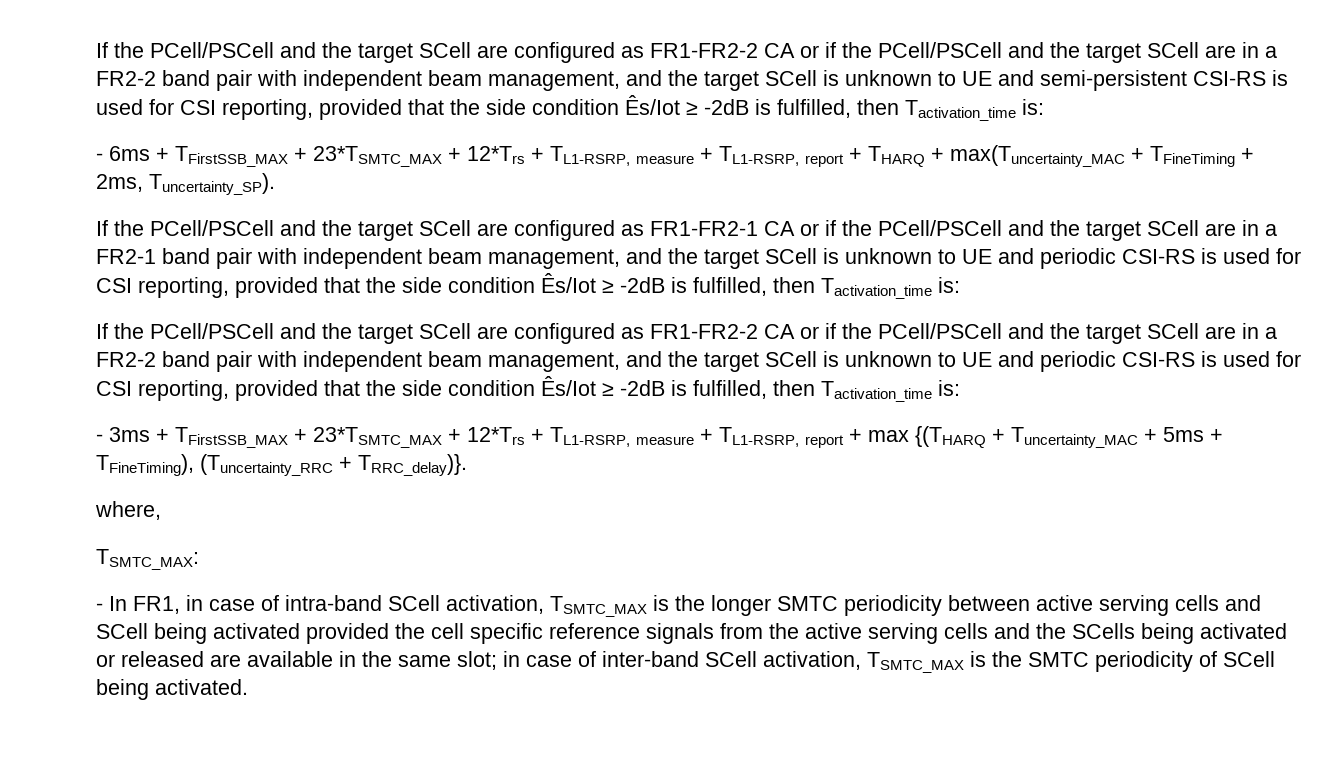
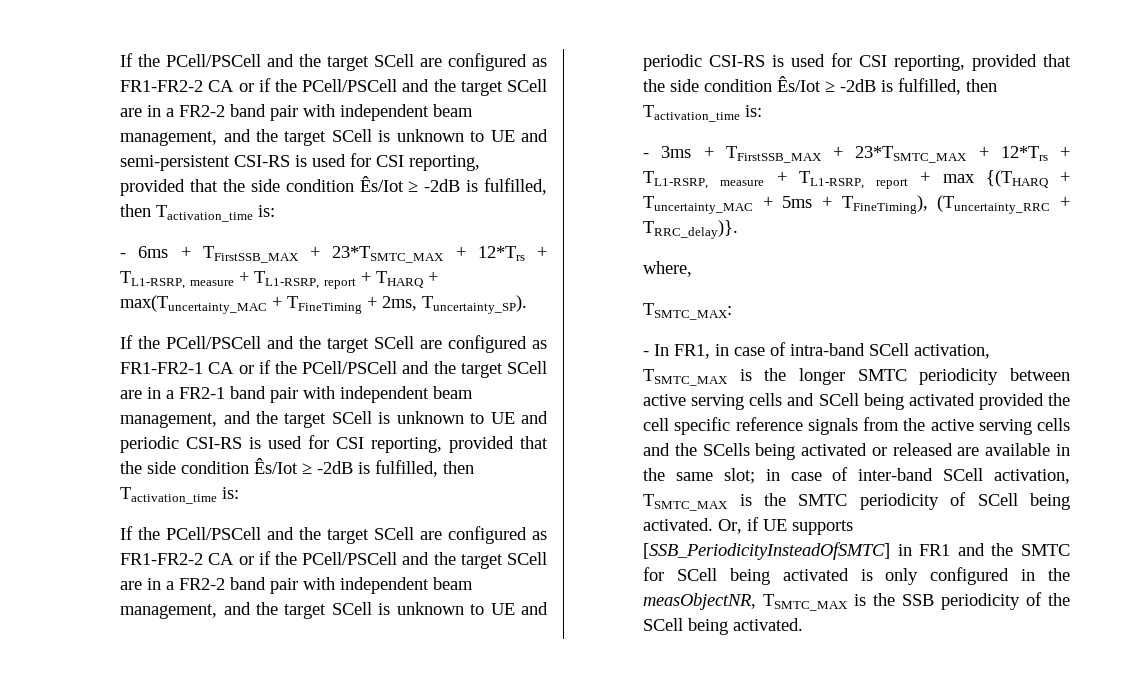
+ Or, if UE supports [SSB_PeriodicityInsteadOfSMTC] in FR1 and the SMTC for SCell being activated is only configured in the measObjectNR, TSMTC_MAX is the SSB periodicity of the SCell being activated.

